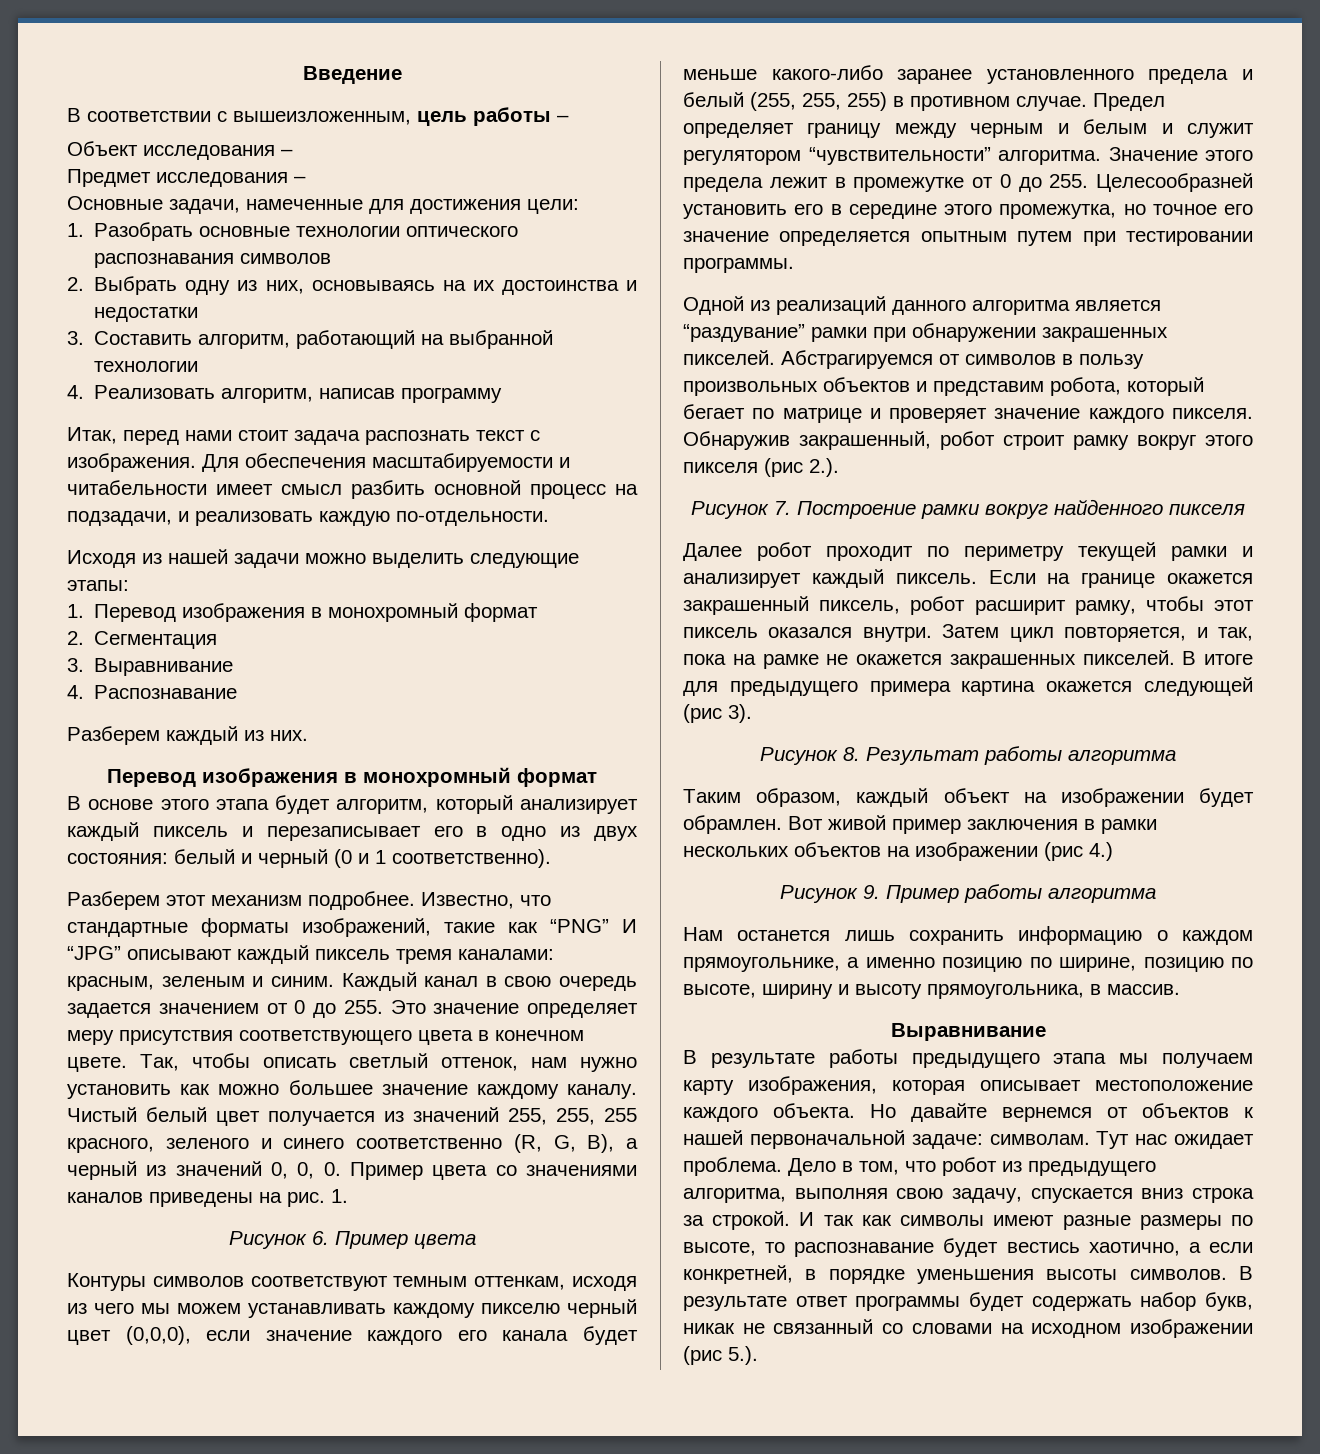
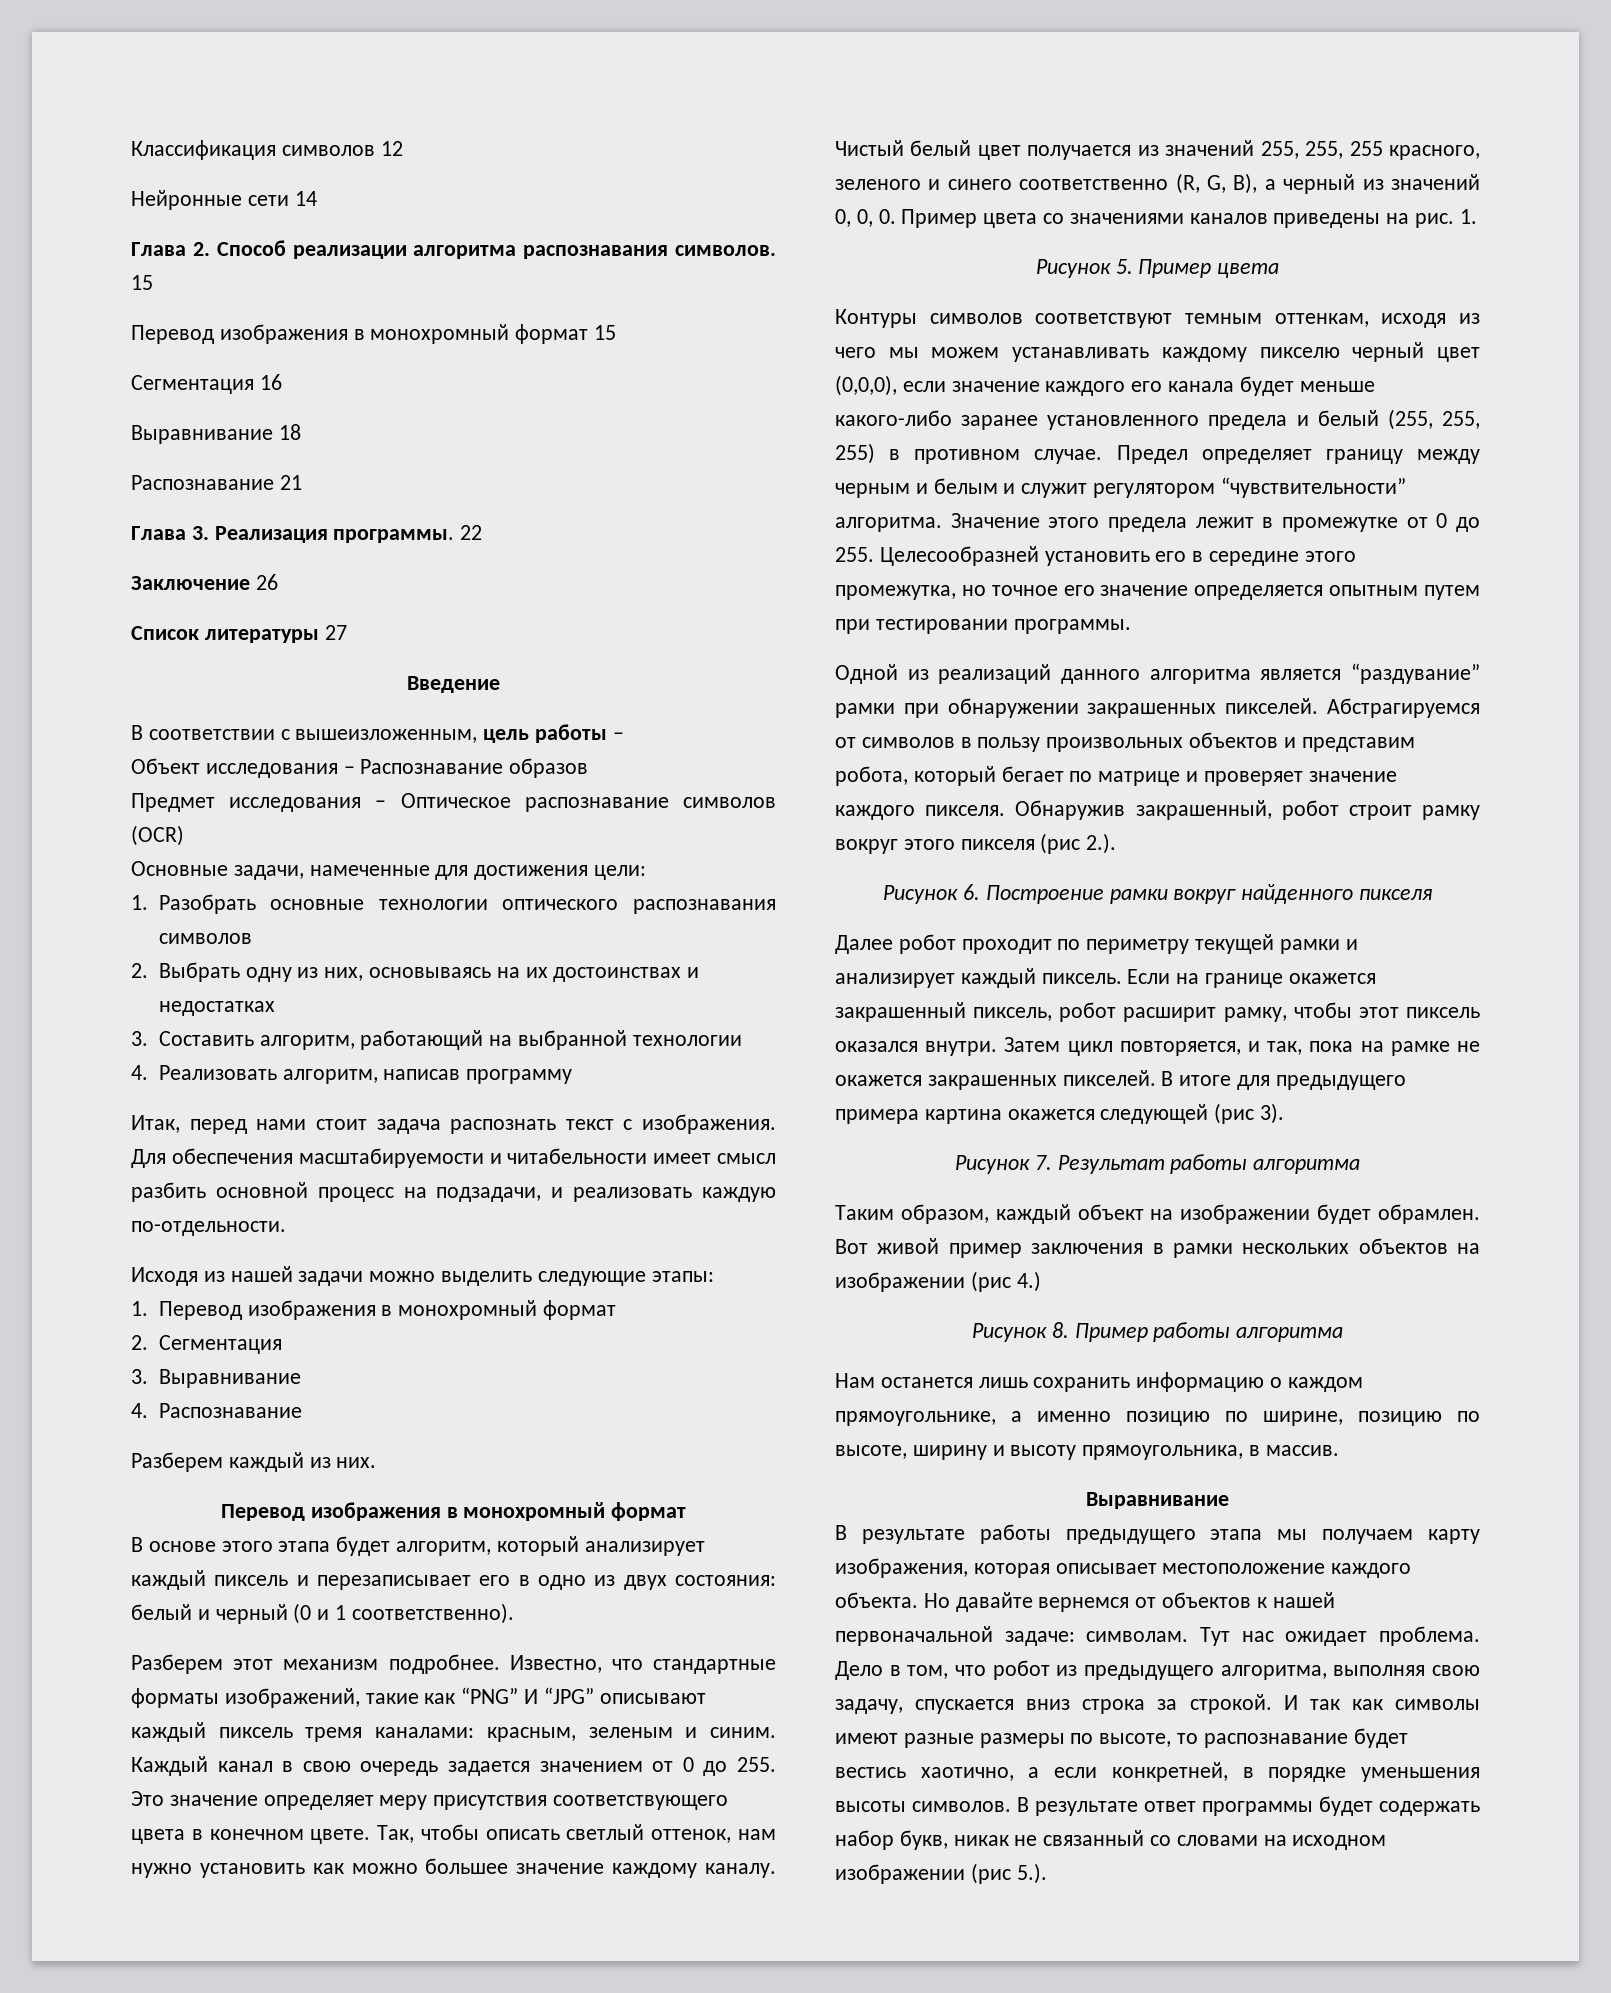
+ Классификация символов 12
+ Нейронные сети 14
+ Глава 2. Способ реализации алгоритма распознавания символов. 15
+ Перевод изображения в монохромный формат 15
+ Сегментация 16
+ Выравнивание 18
+ Распознавание 21
+ Глава 3. Реализация программы. 22
+ Заключение 26
+ Список литературы 27
- Объект исследования –
+ Объект исследования – Распознавание образов
- Предмет исследования –
+ Предмет исследования – Оптическое распознавание символов (OCR)
- 2. Выбрать одну из них, основываясь на их достоинства и недостатки
+ 2. Выбрать одну из них, основываясь на их достоинствах и недостатках
- Рисунок 6. Пример цвета
+ Рисунок 5. Пример цвета
- Рисунок 7. Построение рамки вокруг найденного пикселя
+ Рисунок 6. Построение рамки вокруг найденного пикселя
- Рисунок 8. Результат работы алгоритма
+ Рисунок 7. Результат работы алгоритма
- Рисунок 9. Пример работы алгоритма
+ Рисунок 8. Пример работы алгоритма

